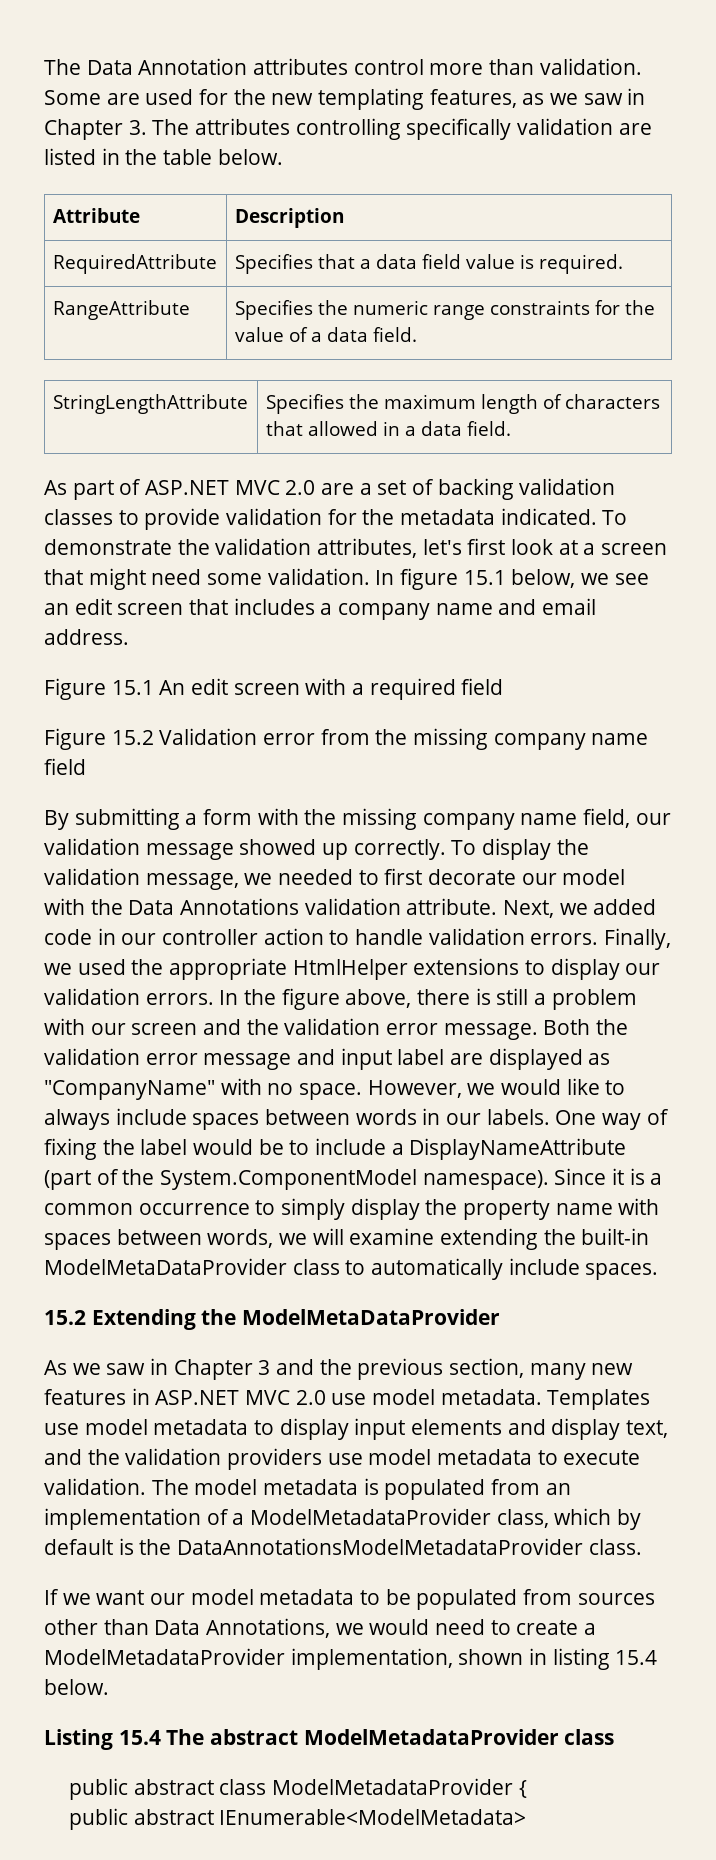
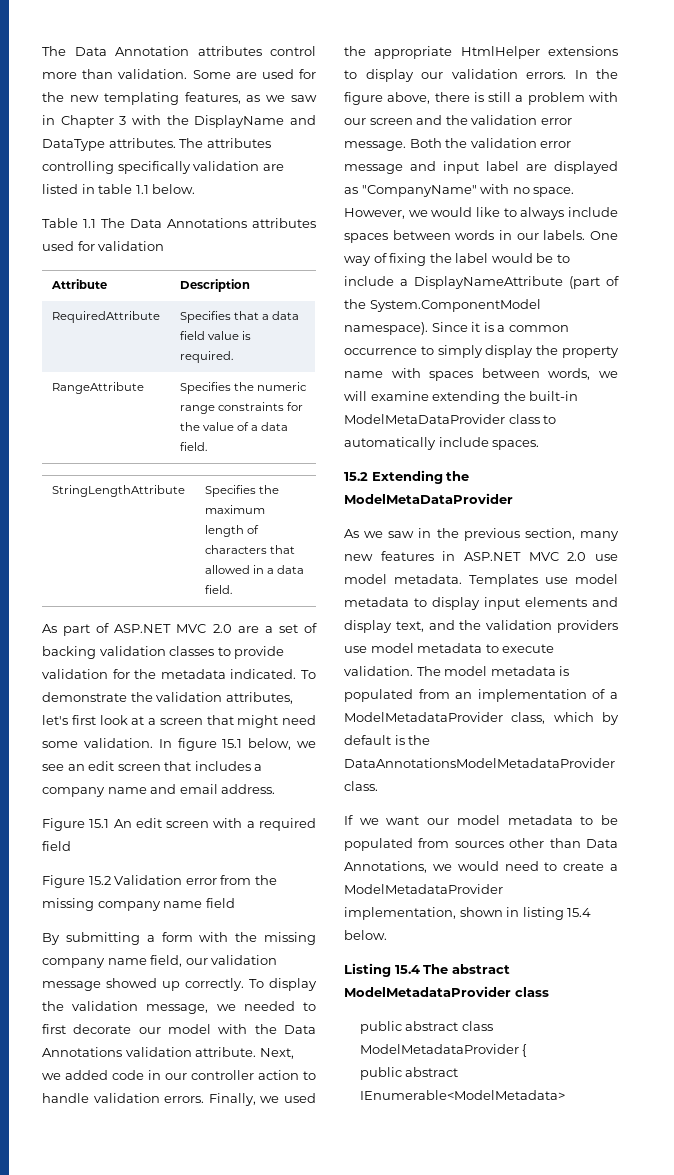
- Some are used for the new templating features, as we saw in Chapter 3. The attributes controlling specifically validation are listed in the table below.
+ Some are used for the new templating features, as we saw in Chapter 3 with the DisplayName and DataType attributes. The attributes controlling specifically validation are listed in table 1.1 below.
+ Table 1.1 The Data Annotations attributes used for validation
- As we saw in Chapter 3 and the previous section, many new features in ASP.NET MVC 2.0 use model metadata.
+ As we saw in the previous section, many new features in ASP.NET MVC 2.0 use model metadata.

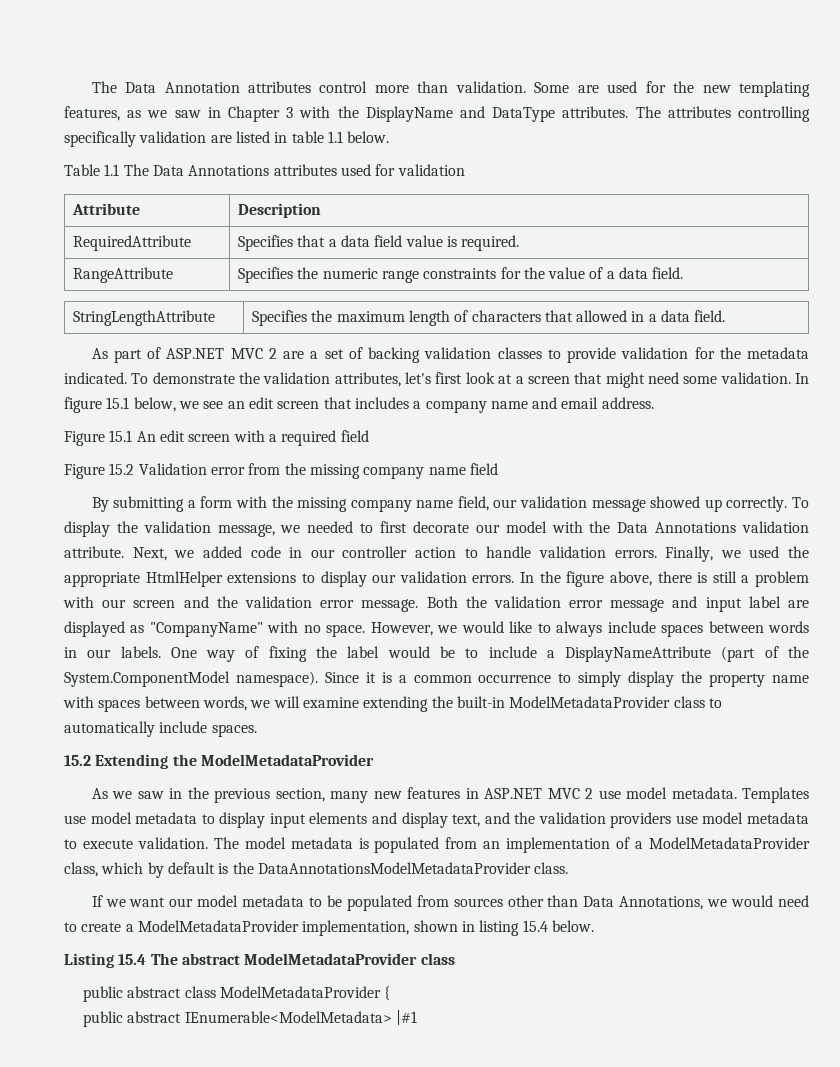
- As part of ASP.NET MVC 2.0 are a set of backing validation classes to provide validation for the metadata indicated.
+ As part of ASP.NET MVC 2 are a set of backing validation classes to provide validation for the metadata indicated.
- Since it is a common occurrence to simply display the property name with spaces between words, we will examine extending the built-in ModelMetaDataProvider class to automatically include spaces.
+ Since it is a common occurrence to simply display the property name with spaces between words, we will examine extending the built-in ModelMetadataProvider class to automatically include spaces.
- 15.2 Extending the ModelMetaDataProvider
+ 15.2 Extending the ModelMetadataProvider
- As we saw in the previous section, many new features in ASP.NET MVC 2.0 use model metadata.
+ As we saw in the previous section, many new features in ASP.NET MVC 2 use model metadata.
- public abstract IEnumerable<ModelMetadata>
+ public abstract IEnumerable<ModelMetadata> |#1

